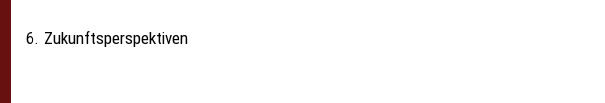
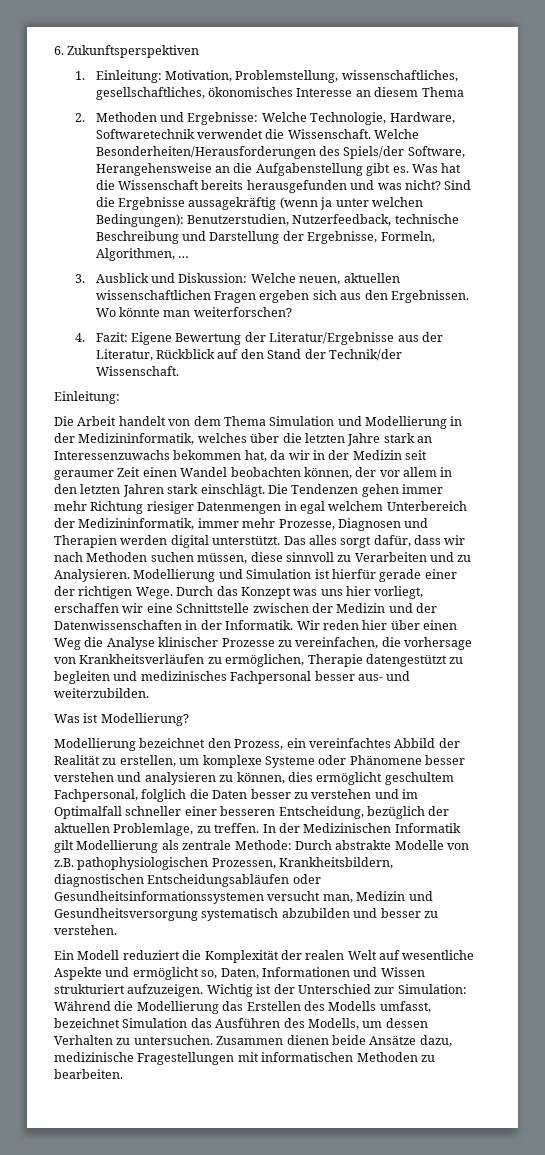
+ 1. Einleitung: Motivation, Problemstellung, wissenschaftliches, gesellschaftliches, ökonomisches Interesse an diesem Thema
+ 2. Methoden und Ergebnisse: Welche Technologie, Hardware, Softwaretechnik verwendet die Wissenschaft. Welche Besonderheiten/Herausforderungen des Spiels/der Software, Herangehensweise an die Aufgabenstellung gibt es. Was hat die Wissenschaft bereits herausgefunden und was nicht? Sind die Ergebnisse aussagekräftig (wenn ja unter welchen Bedingungen): Benutzerstudien, Nutzerfeedback, technische Beschreibung und Darstellung der Ergebnisse, Formeln, Algorithmen, …
+ 3. Ausblick und Diskussion: Welche neuen, aktuellen wissenschaftlichen Fragen ergeben sich aus den Ergebnissen. Wo könnte man weiterforschen?
+ 4. Fazit: Eigene Bewertung der Literatur/Ergebnisse aus der Literatur, Rückblick auf den Stand der Technik/der Wissenschaft.
+ Einleitung:
+ Die Arbeit handelt von dem Thema Simulation und Modellierung in der Medizininformatik, welches über die letzten Jahre stark an Interessenzuwachs bekommen hat, da wir in der Medizin seit geraumer Zeit einen Wandel beobachten können, der vor allem in den letzten Jahren stark einschlägt. Die Tendenzen gehen immer mehr Richtung riesiger Datenmengen in egal welchem Unterbereich der Medizininformatik, immer mehr Prozesse, Diagnosen und Therapien werden digital unterstützt. Das alles sorgt dafür, dass wir nach Methoden suchen müssen, diese sinnvoll zu Verarbeiten und zu Analysieren. Modellierung und Simulation ist hierfür gerade einer der richtigen Wege. Durch das Konzept was uns hier vorliegt, erschaffen wir eine Schnittstelle zwischen der Medizin und der Datenwissenschaften in der Informatik. Wir reden hier über einen Weg die Analyse klinischer Prozesse zu vereinfachen, die vorhersage von Krankheitsverläufen zu ermöglichen, Therapie datengestützt zu begleiten und medizinisches Fachpersonal besser aus- und weiterzubilden.
+ Was ist Modellierung?
+ Modellierung bezeichnet den Prozess, ein vereinfachtes Abbild der Realität zu erstellen, um komplexe Systeme oder Phänomene besser verstehen und analysieren zu können, dies ermöglicht geschultem Fachpersonal, folglich die Daten besser zu verstehen und im Optimalfall schneller einer besseren Entscheidung, bezüglich der aktuellen Problemlage, zu treffen. In der Medizinischen Informatik gilt Modellierung als zentrale Methode: Durch abstrakte Modelle von z.B. pathophysiologischen Prozessen, Krankheitsbildern, diagnostischen Entscheidungsabläufen oder Gesundheitsinformationssystemen versucht man, Medizin und Gesundheitsversorgung systematisch abzubilden und besser zu verstehen.
+ Ein Modell reduziert die Komplexität der realen Welt auf wesentliche Aspekte und ermöglicht so, Daten, Informationen und Wissen strukturiert aufzuzeigen. Wichtig ist der Unterschied zur Simulation: Während die Modellierung das Erstellen des Modells umfasst, bezeichnet Simulation das Ausführen des Modells, um dessen Verhalten zu untersuchen. Zusammen dienen beide Ansätze dazu, medizinische Fragestellungen mit informatischen Methoden zu bearbeiten.

